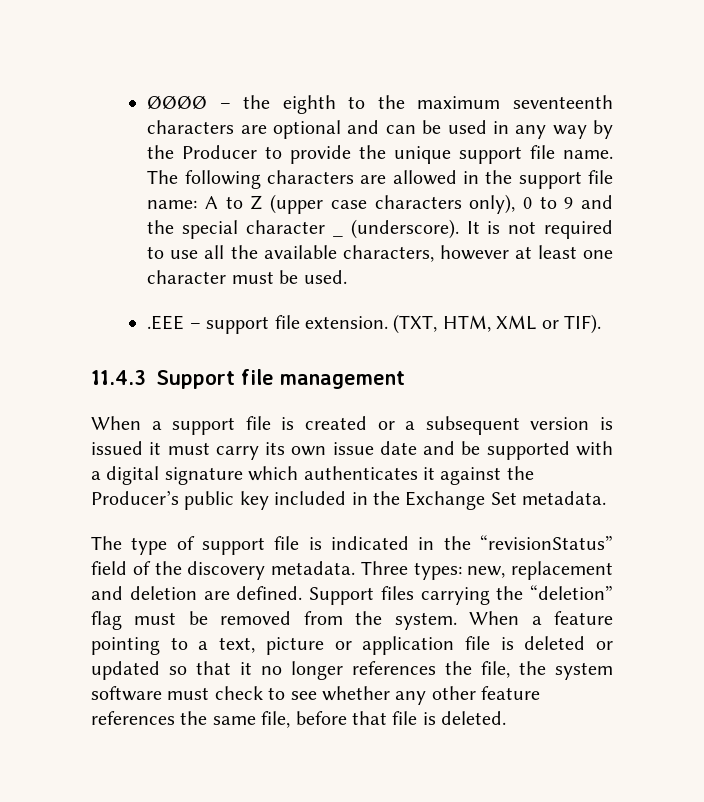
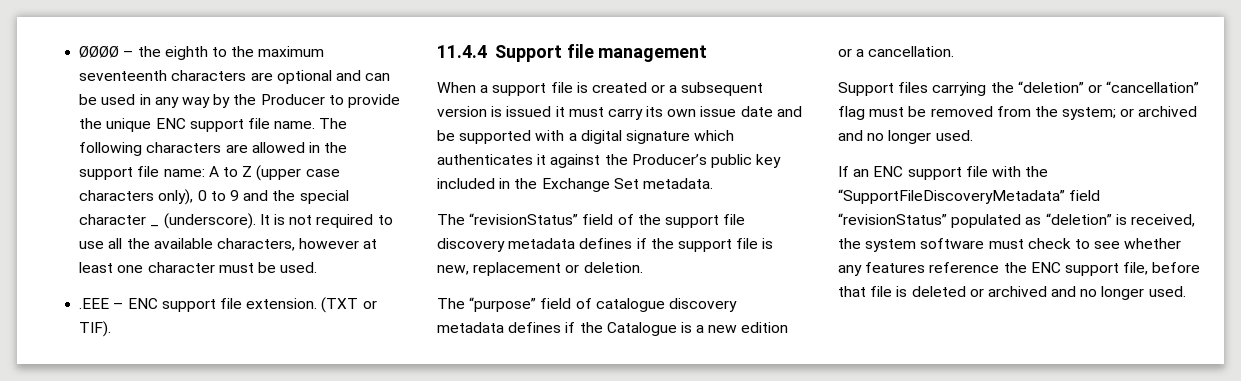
- ØØØØ – the eighth to the maximum seventeenth characters are optional and can be used in any way by the Producer to provide the unique support file name.
+ ØØØØ – the eighth to the maximum seventeenth characters are optional and can be used in any way by the Producer to provide the unique ENC support file name.
- .EEE – support file extension.
+ .EEE – ENC support file extension.
- (TXT, HTM, XML or TIF).
+ (TXT or TIF).
- 11.4.3 Support file management
+ 11.4.4 Support file management
- The type of support file is indicated in the “revisionStatus” field of the discovery metadata. Three types: new, replacement and deletion are defined. Support files carrying the “deletion” flag must be removed from the system. When a feature pointing to a text, picture or application file is deleted or updated so that it no longer references the file, the system software must check to see whether any other feature references the same file, before that file is deleted.
+ The “revisionStatus” field of the support file discovery metadata defines if the support file is new, replacement or deletion.
+ The “purpose” field of catalogue discovery metadata defines if the Catalogue is a new edition or a cancellation.
+ Support files carrying the “deletion” or “cancellation” flag must be removed from the system; or archived and no longer used.
+ If an ENC support file with the “SupportFileDiscoveryMetadata” field “revisionStatus” populated as “deletion” is received, the system software must check to see whether any features reference the ENC support file, before that file is deleted or archived and no longer used.

